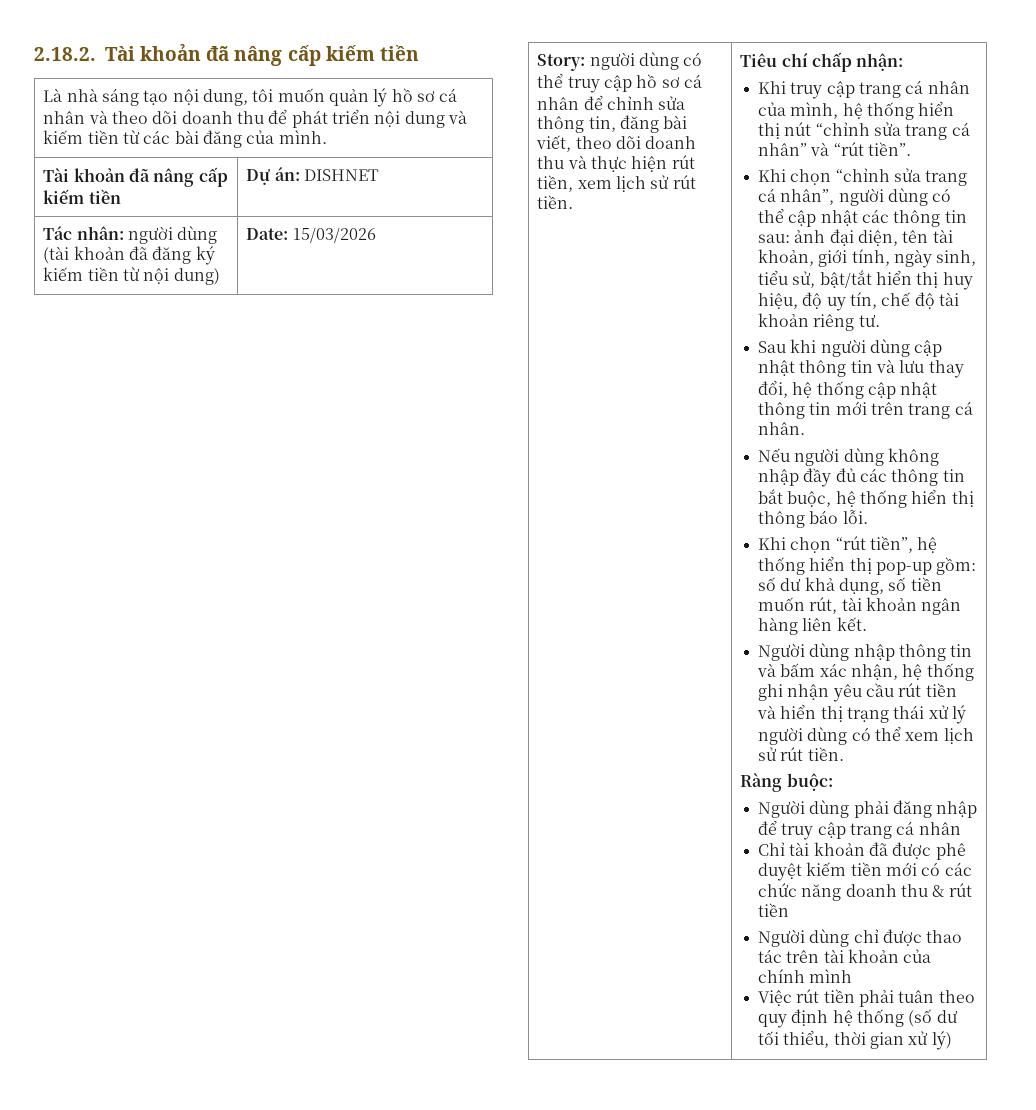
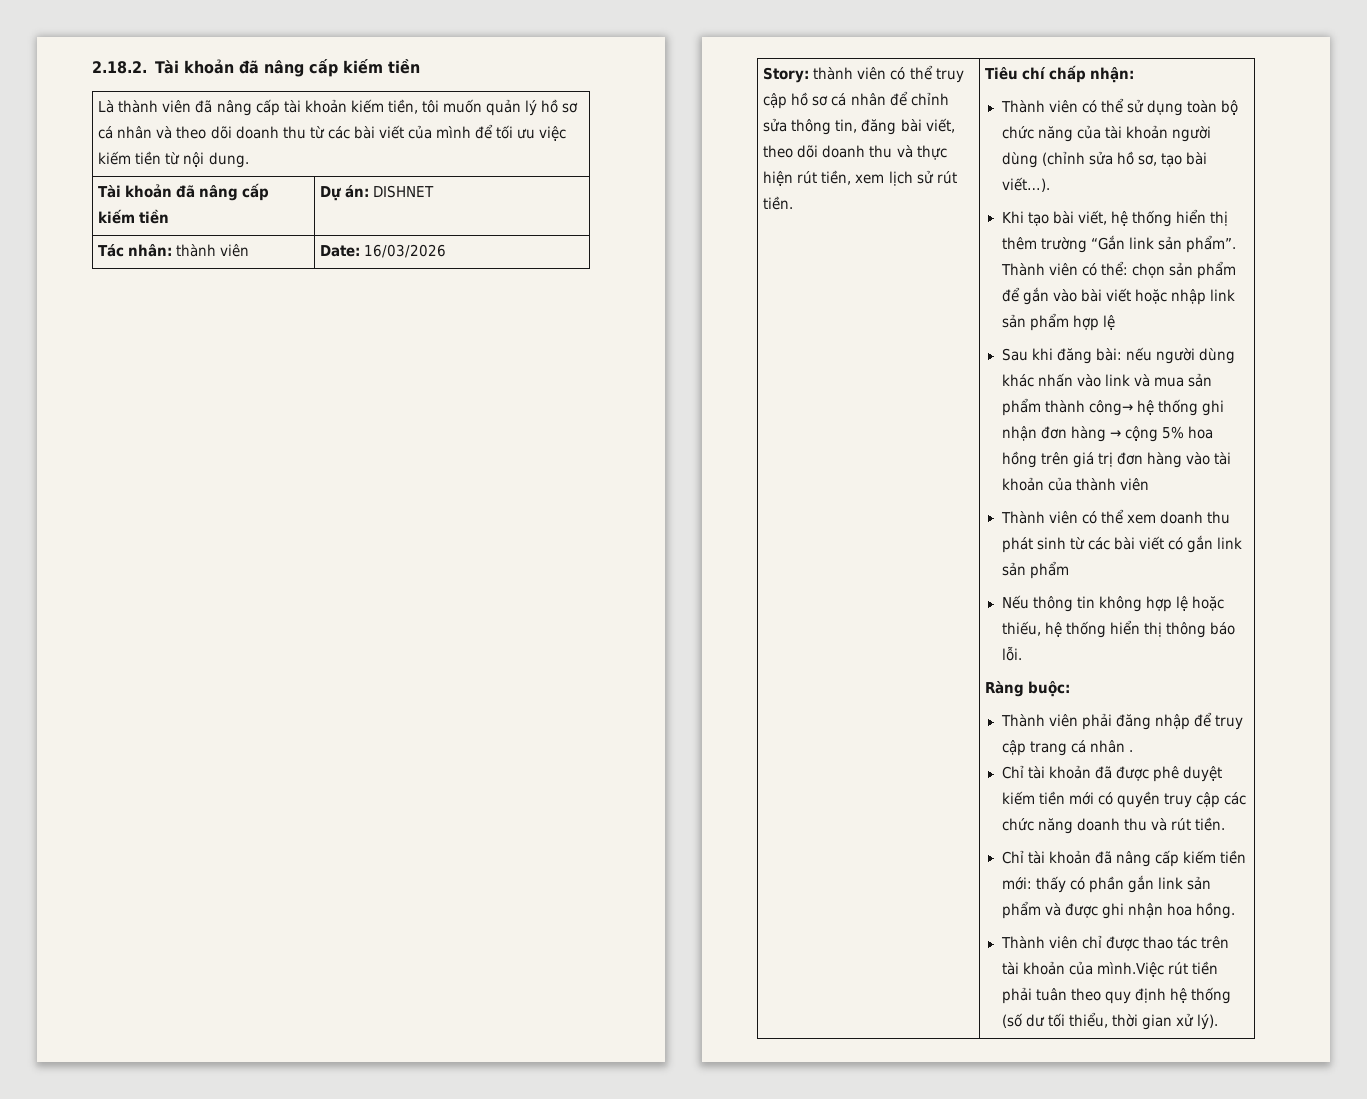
- Là nhà sáng tạo nội dung, tôi muốn quản lý hồ sơ cá nhân và theo dõi doanh thu để phát triển nội dung và kiếm tiền từ các bài đăng của mình.
+ Là thành viên đã nâng cấp tài khoản kiếm tiền, tôi muốn quản lý hồ sơ cá nhân và theo dõi doanh thu từ các bài viết của mình để tối ưu việc kiếm tiền từ nội dung.
- Tác nhân: người dùng (tài khoản đã đăng ký kiếm tiền từ nội dung) | Date: 15/03/2026
+ Tác nhân: thành viên | Date: 16/03/2026
- Story: người dùng có thể truy cập hồ sơ cá nhân để chỉnh sửa thông tin, đăng bài viết, theo dõi doanh thu và thực hiện rút tiền, xem lịch sử rút tiền.
+ Story: thành viên có thể truy cập hồ sơ cá nhân để chỉnh sửa thông tin, đăng bài viết, theo dõi doanh thu và thực hiện rút tiền, xem lịch sử rút tiền.
- Khi truy cập trang cá nhân của mình, hệ thống hiển thị nút “chỉnh sửa trang cá nhân” và “rút tiền”.
- Khi chọn “chỉnh sửa trang cá nhân”, người dùng có thể cập nhật các thông tin sau: ảnh đại diện, tên tài khoản, giới tính, ngày sinh, tiểu sử, bật/tắt hiển thị huy hiệu, độ uy tín, chế độ tài khoản riêng tư.
- Sau khi người dùng cập nhật thông tin và lưu thay đổi, hệ thống cập nhật thông tin mới trên trang cá nhân.
- Nếu người dùng không nhập đầy đủ các thông tin bắt buộc, hệ thống hiển thị thông báo lỗi.
+ Thành viên có thể sử dụng toàn bộ chức năng của tài khoản người dùng (chỉnh sửa hồ sơ, tạo bài viết…).
+ Khi tạo bài viết, hệ thống hiển thị thêm trường “Gắn link sản phẩm”. Thành viên có thể: chọn sản phẩm để gắn vào bài viết hoặc nhập link sản phẩm hợp lệ
+ Sau khi đăng bài: nếu người dùng khác nhấn vào link và mua sản phẩm thành công→ hệ thống ghi nhận đơn hàng → cộng 5% hoa hồng trên giá trị đơn hàng vào tài khoản của thành viên
+ Thành viên có thể xem doanh thu phát sinh từ các bài viết có gắn link sản phẩm
+ Nếu thông tin không hợp lệ hoặc thiếu, hệ thống hiển thị thông báo lỗi.
- Khi chọn “rút tiền”, hệ thống hiển thị pop-up gồm: số dư khả dụng, số tiền muốn rút, tài khoản ngân hàng liên kết.
- Người dùng nhập thông tin và bấm xác nhận, hệ thống ghi nhận yêu cầu rút tiền và hiển thị trạng thái xử lý người dùng có thể xem lịch sử rút tiền.
- Người dùng phải đăng nhập để truy cập trang cá nhân
+ Thành viên phải đăng nhập để truy cập trang cá nhân .
- Chỉ tài khoản đã được phê duyệt kiếm tiền mới có các chức năng doanh thu & rút tiền
- Người dùng chỉ được thao tác trên tài khoản của chính mình
- Việc rút tiền phải tuân theo quy định hệ thống (số dư tối thiểu, thời gian xử lý)
+ Chỉ tài khoản đã được phê duyệt kiếm tiền mới có quyền truy cập các chức năng doanh thu và rút tiền.
+ Chỉ tài khoản đã nâng cấp kiếm tiền mới: thấy có phần gắn link sản phẩm và được ghi nhận hoa hồng.
+ Thành viên chỉ được thao tác trên tài khoản của mình.Việc rút tiền phải tuân theo quy định hệ thống (số dư tối thiểu, thời gian xử lý).

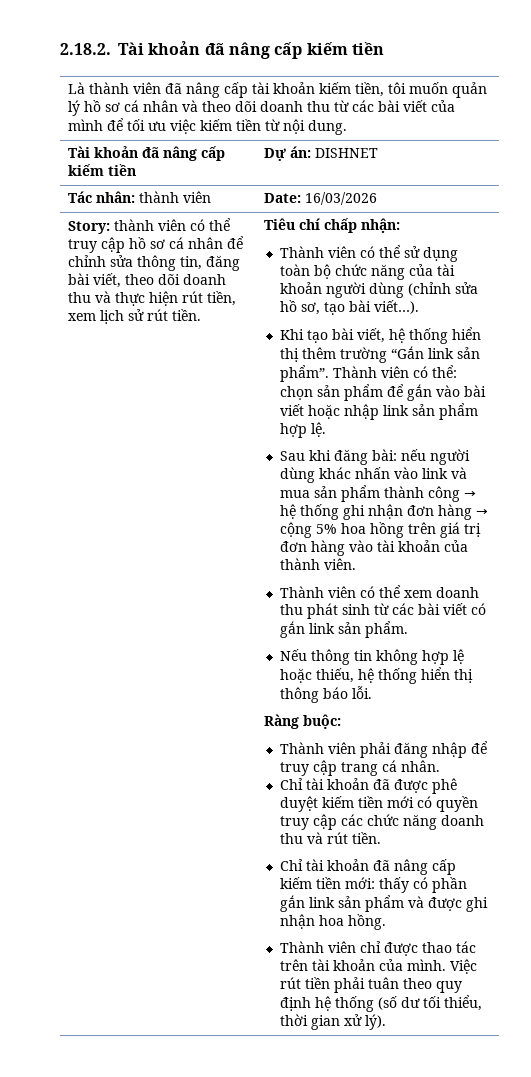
- Thành viên có thể: chọn sản phẩm để gắn vào bài viết hoặc nhập link sản phẩm hợp lệ
+ Thành viên có thể: chọn sản phẩm để gắn vào bài viết hoặc nhập link sản phẩm hợp lệ.
- Sau khi đăng bài: nếu người dùng khác nhấn vào link và mua sản phẩm thành công→ hệ thống ghi nhận đơn hàng → cộng 5% hoa hồng trên giá trị đơn hàng vào tài khoản của thành viên
+ Sau khi đăng bài: nếu người dùng khác nhấn vào link và mua sản phẩm thành công → hệ thống ghi nhận đơn hàng → cộng 5% hoa hồng trên giá trị đơn hàng vào tài khoản của thành viên.
- Thành viên có thể xem doanh thu phát sinh từ các bài viết có gắn link sản phẩm
+ Thành viên có thể xem doanh thu phát sinh từ các bài viết có gắn link sản phẩm.
- Thành viên phải đăng nhập để truy cập trang cá nhân .
+ Thành viên phải đăng nhập để truy cập trang cá nhân.
- Thành viên chỉ được thao tác trên tài khoản của mình.Việc rút tiền phải tuân theo quy định hệ thống (số dư tối thiểu, thời gian xử lý).
+ Thành viên chỉ được thao tác trên tài khoản của mình. Việc rút tiền phải tuân theo quy định hệ thống (số dư tối thiểu, thời gian xử lý).

